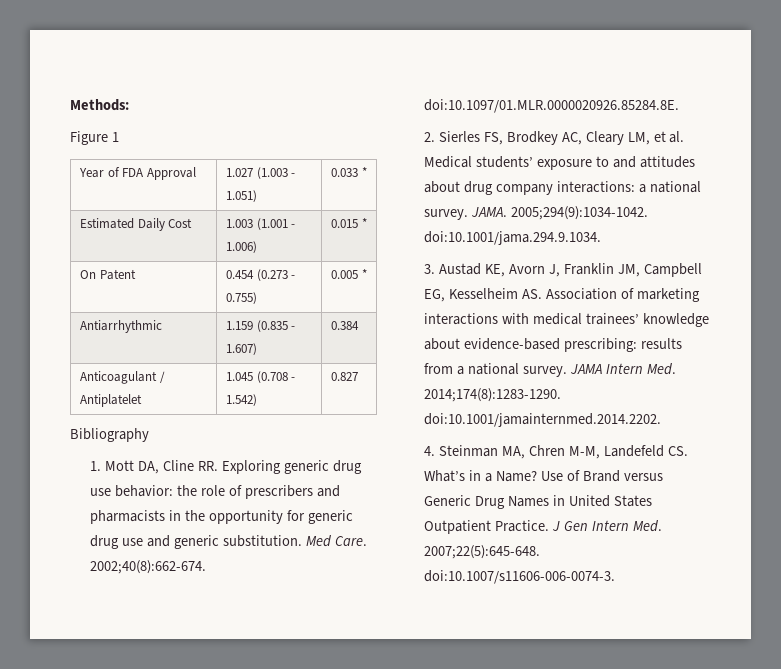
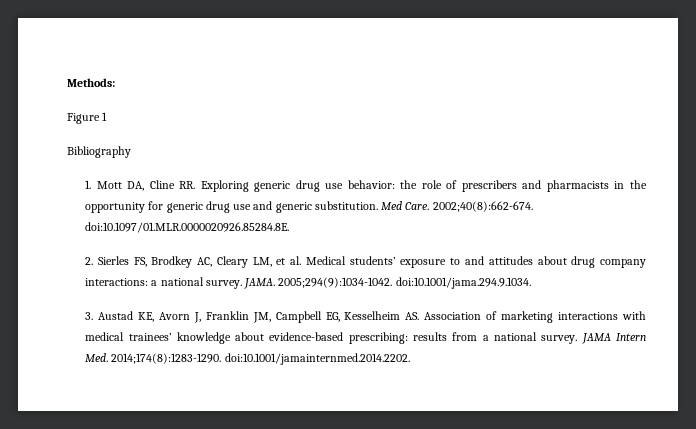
- Year of FDA Approval | 1.027 (1.003 - 1.051) | 0.033 *
- Estimated Daily Cost | 1.003 (1.001 - 1.006) | 0.015 *
- On Patent | 0.454 (0.273 - 0.755) | 0.005 *
- Antiarrhythmic | 1.159 (0.835 - 1.607) | 0.384
- Anticoagulant / Antiplatelet | 1.045 (0.708 - 1.542) | 0.827
- 4. Steinman MA, Chren M-M, Landefeld CS. What’s in a Name? Use of Brand versus Generic Drug Names in United States Outpatient Practice. J Gen Intern Med. 2007;22(5):645-648. doi:10.1007/s11606-006-0074-3.

